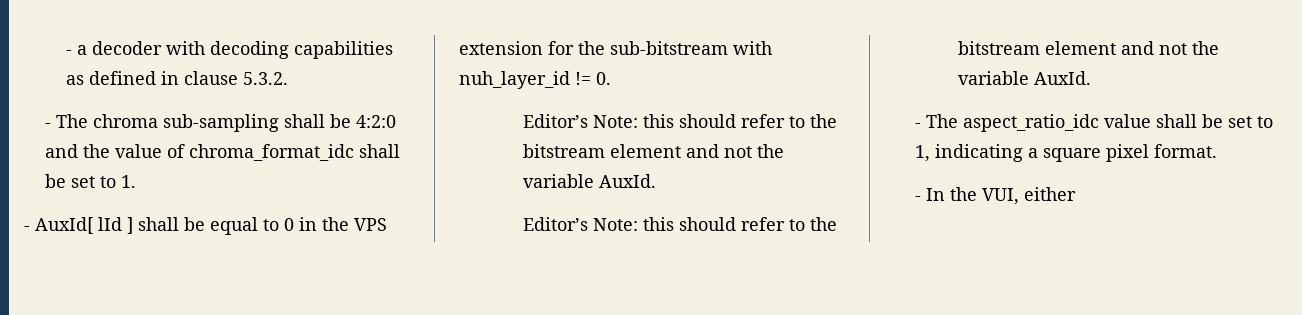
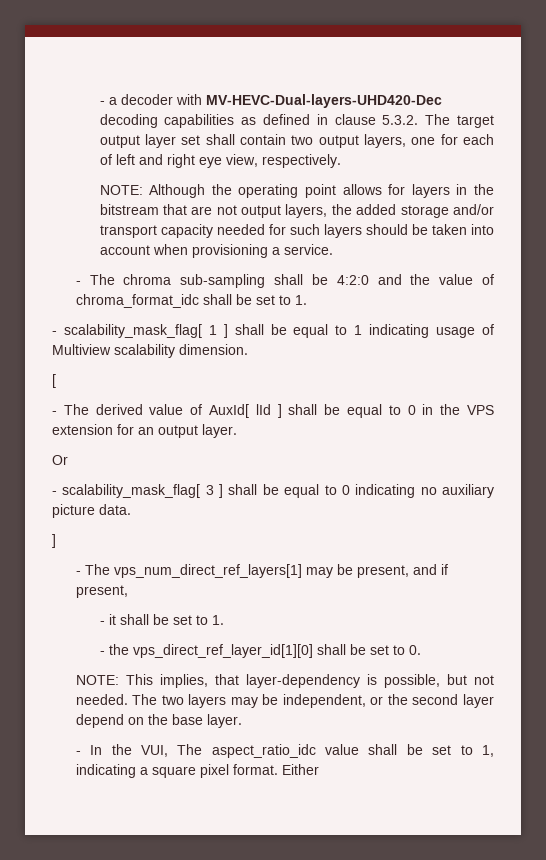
- - a decoder with decoding capabilities as defined in clause 5.3.2.
+ - a decoder with MV-HEVC-Dual-layers-UHD420-Dec decoding capabilities as defined in clause 5.3.2. The target output layer set shall contain two output layers, one for each of left and right eye view, respectively.
+ NOTE: Although the operating point allows for layers in the bitstream that are not output layers, the added storage and/or transport capacity needed for such layers should be taken into account when provisioning a service.
- - AuxId[ lId ] shall be equal to 0 in the VPS extension for the sub-bitstream with nuh_layer_id != 0.
- Editor’s Note: this should refer to the bitstream element and not the variable AuxId.
- Editor’s Note: this should refer to the bitstream element and not the variable AuxId.
- - The aspect_ratio_idc value shall be set to 1, indicating a square pixel format.
- - In the VUI, either
+ - scalability_mask_flag[ 1 ] shall be equal to 1 indicating usage of Multiview scalability dimension.
+ [
+ - The derived value of AuxId[ lId ] shall be equal to 0 in the VPS extension for an output layer.
+ Or
+ - scalability_mask_flag[ 3 ] shall be equal to 0 indicating no auxiliary picture data.
+ ]
+ - The vps_num_direct_ref_layers[1] may be present, and if present,
+ - it shall be set to 1.
+ - the vps_direct_ref_layer_id[1][0] shall be set to 0.
+ NOTE: This implies, that layer-dependency is possible, but not needed. The two layers may be independent, or the second layer depend on the base layer.
+ - In the VUI, The aspect_ratio_idc value shall be set to 1, indicating a square pixel format. Either

